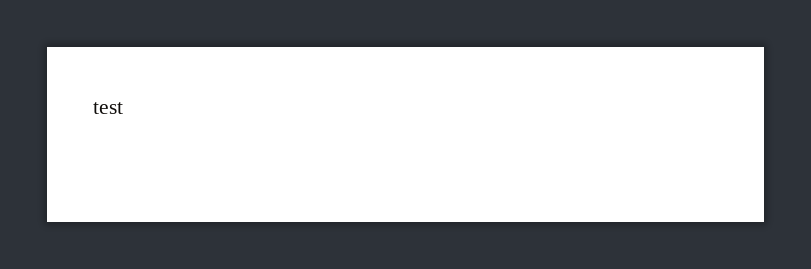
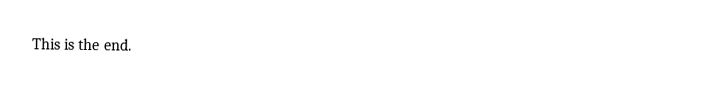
- test
+ This is the end.

